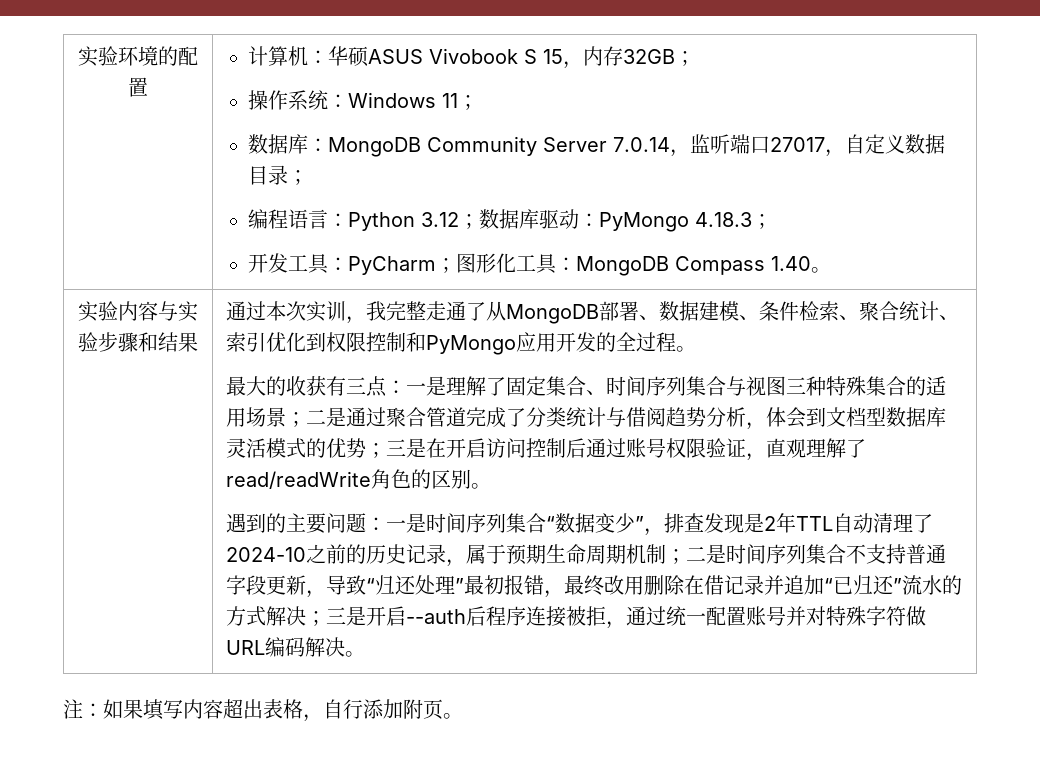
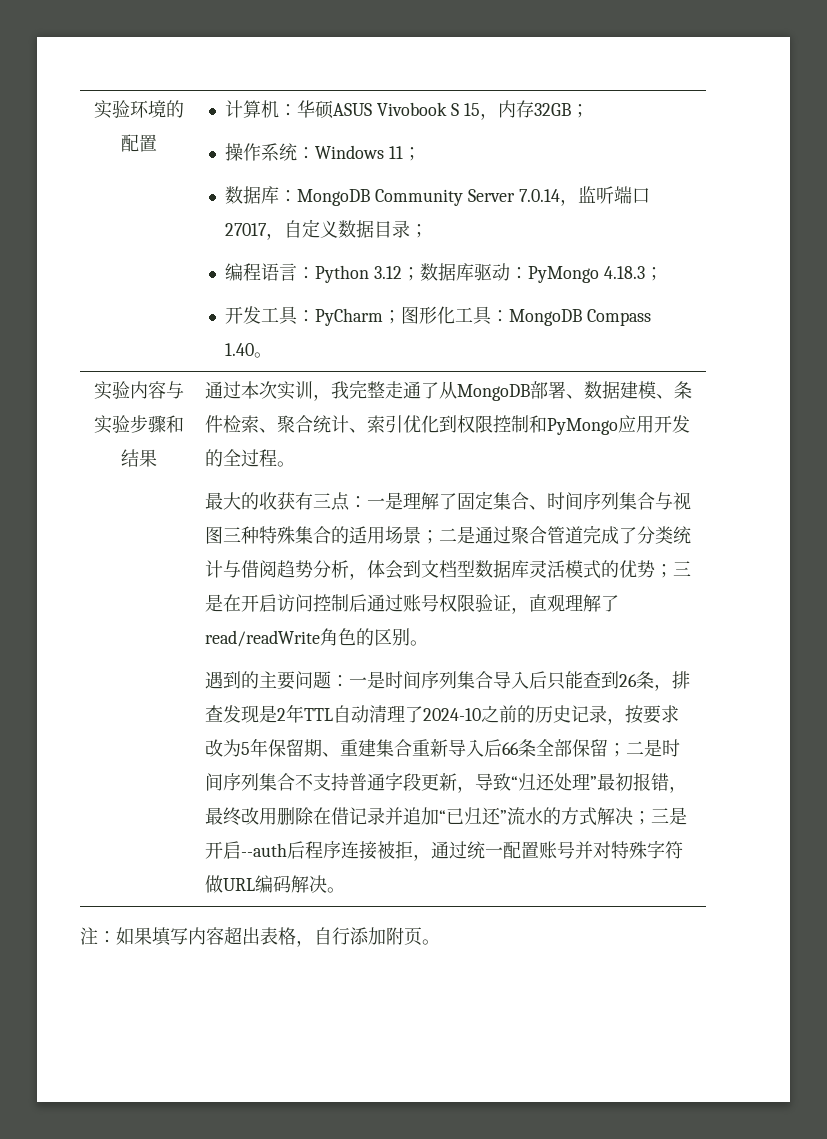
- 一是时间序列集合“数据变少”，排查发现是2年TTL自动清理了2024-10之前的历史记录，属于预期生命周期机制；
+ 一是时间序列集合导入后只能查到26条，排查发现是2年TTL自动清理了2024-10之前的历史记录，按要求改为5年保留期、重建集合重新导入后66条全部保留；

